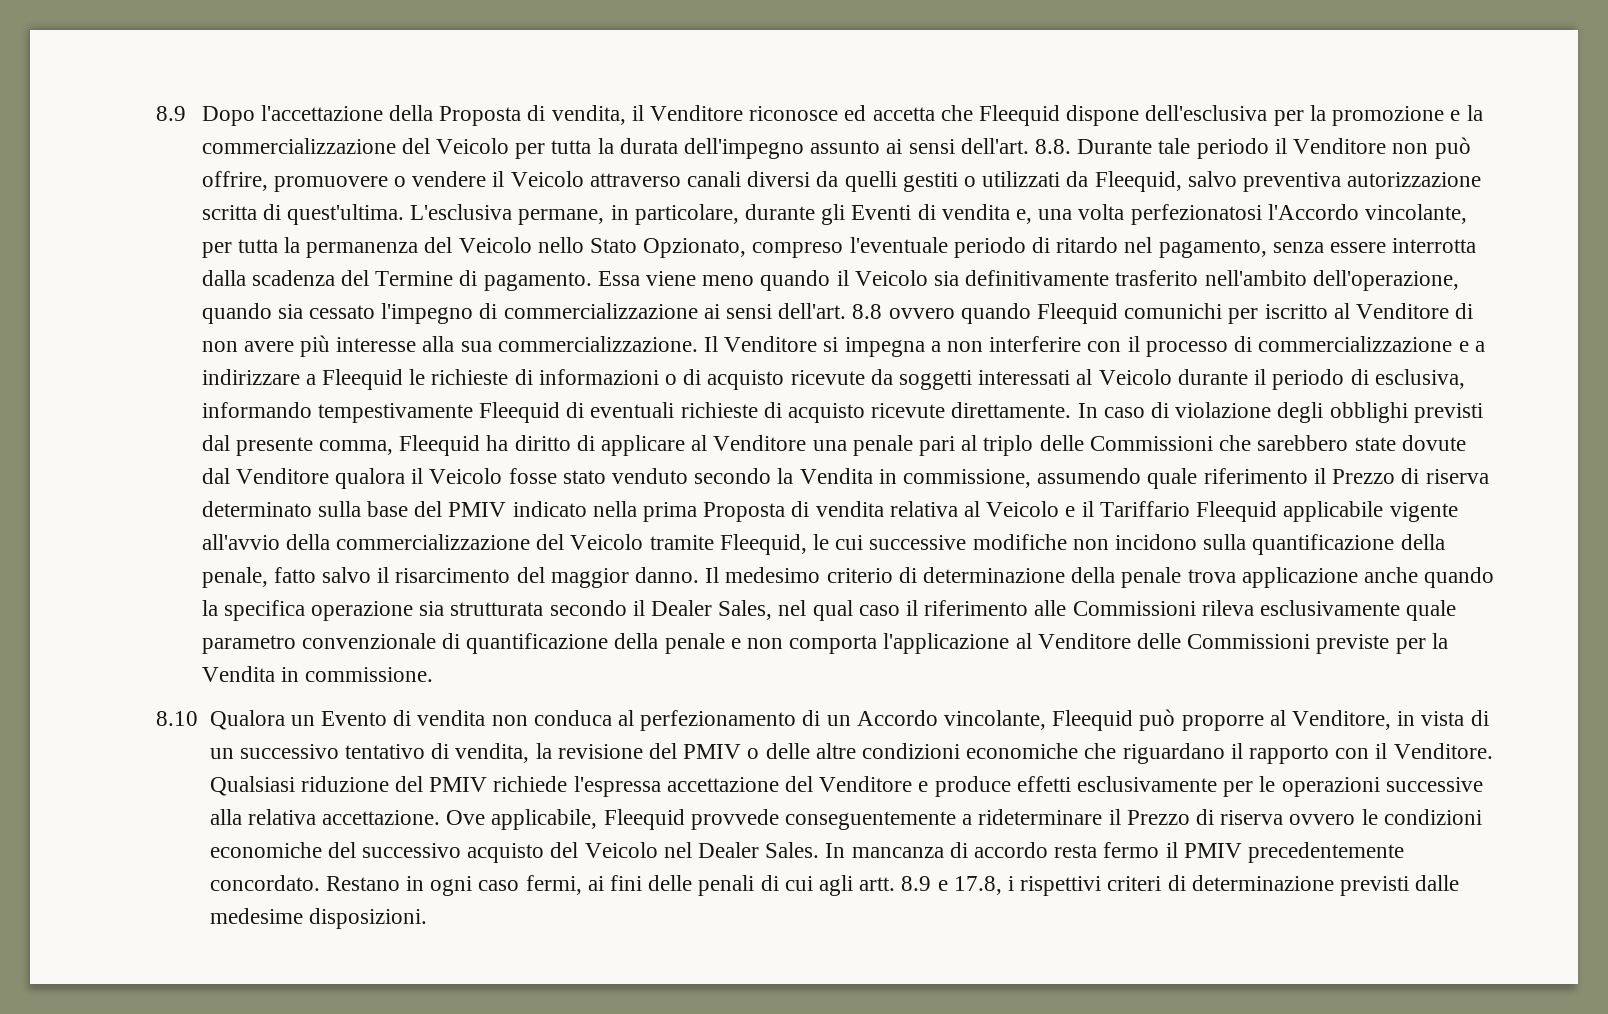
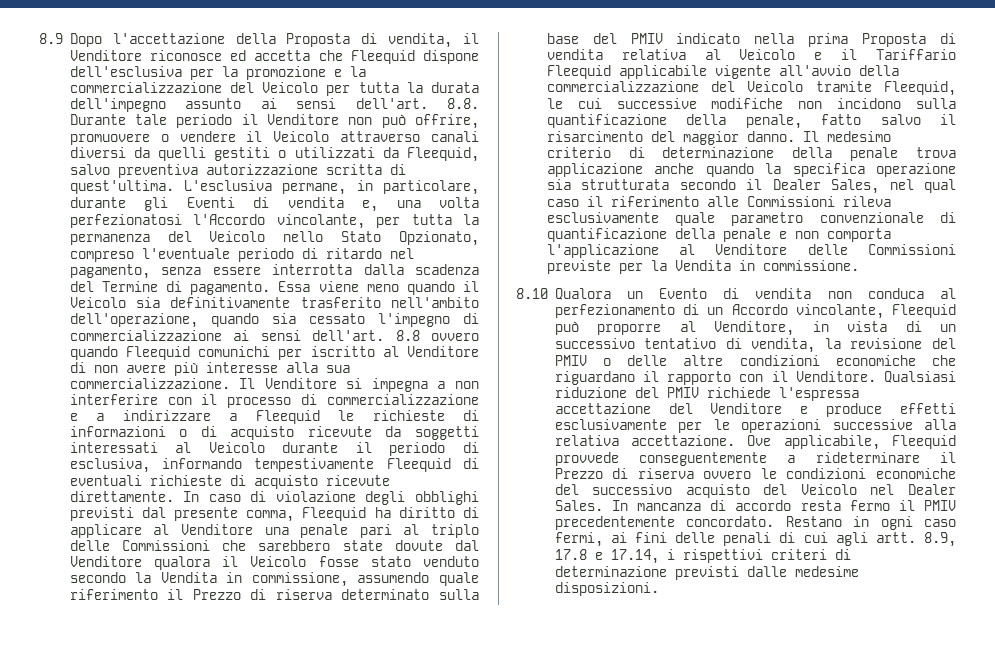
- 8.9 e 17.8, i rispettivi criteri di determinazione previsti dalle medesime disposizioni.
+ 8.9, 17.8 e 17.14, i rispettivi criteri di determinazione previsti dalle medesime disposizioni.

